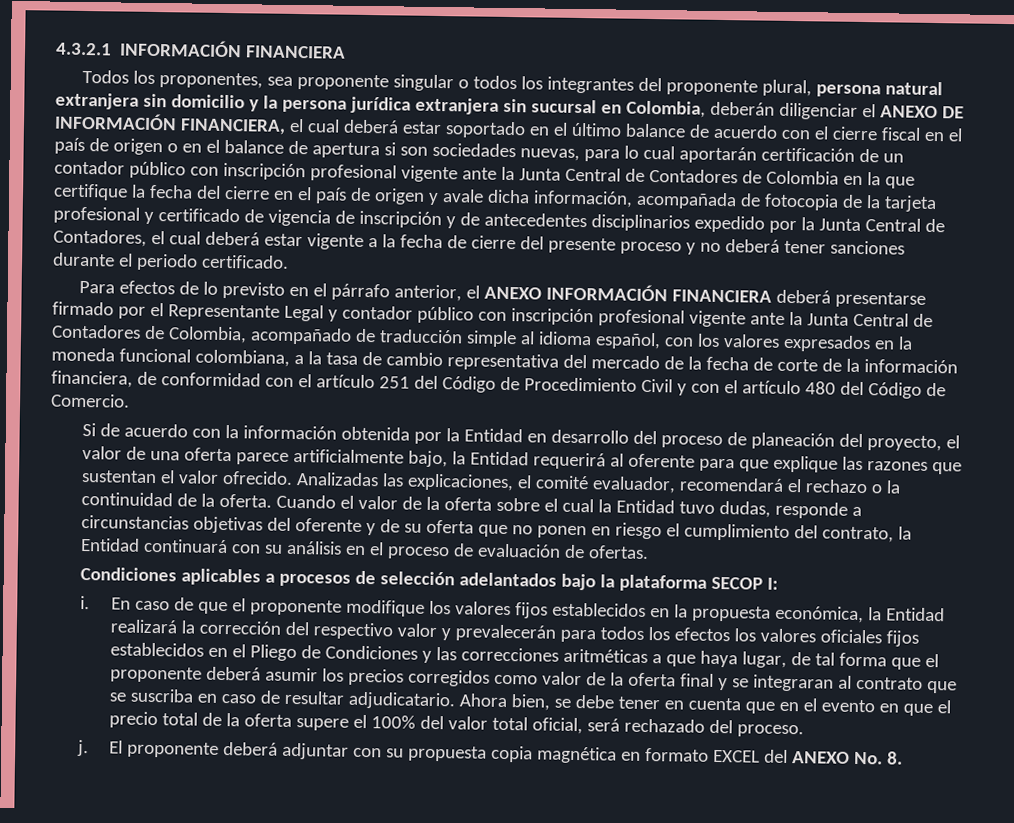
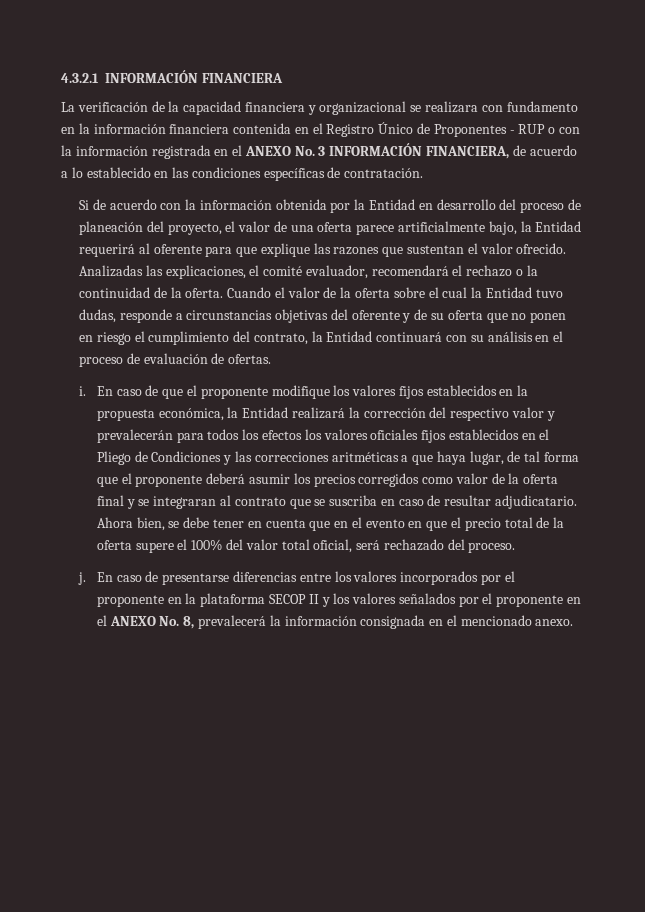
- Todos los proponentes, sea proponente singular o todos los integrantes del proponente plural, persona natural extranjera sin domicilio y la persona jurídica extranjera sin sucursal en Colombia, deberán diligenciar el ANEXO DE INFORMACIÓN FINANCIERA, el cual deberá estar soportado en el último balance de acuerdo con el cierre fiscal en el país de origen o en el balance de apertura si son sociedades nuevas, para lo cual aportarán certificación de un contador público con inscripción profesional vigente ante la Junta Central de Contadores de Colombia en la que certifique la fecha del cierre en el país de origen y avale dicha información, acompañada de fotocopia de la tarjeta profesional y certificado de vigencia de inscripción y de antecedentes disciplinarios expedido por la Junta Central de Contadores, el cual deberá estar vigente a la fecha de cierre del presente proceso y no deberá tener sanciones durante el periodo certificado.
- Para efectos de lo previsto en el párrafo anterior, el ANEXO INFORMACIÓN FINANCIERA deberá presentarse firmado por el Representante Legal y contador público con inscripción profesional vigente ante la Junta Central de Contadores de Colombia, acompañado de traducción simple al idioma español, con los valores expresados en la moneda funcional colombiana, a la tasa de cambio representativa del mercado de la fecha de corte de la información financiera, de conformidad con el artículo 251 del Código de Procedimiento Civil y con el artículo 480 del Código de Comercio.
+ La verificación de la capacidad financiera y organizacional se realizara con fundamento en la información financiera contenida en el Registro Único de Proponentes - RUP o con la información registrada en el ANEXO No. 3 INFORMACIÓN FINANCIERA, de acuerdo a lo establecido en las condiciones específicas de contratación.
- Condiciones aplicables a procesos de selección adelantados bajo la plataforma SECOP I:
- El proponente deberá adjuntar con su propuesta copia magnética en formato EXCEL del ANEXO No. 8.
+ En caso de presentarse diferencias entre los valores incorporados por el proponente en la plataforma SECOP II y los valores señalados por el proponente en el ANEXO No. 8, prevalecerá la información consignada en el mencionado anexo.

